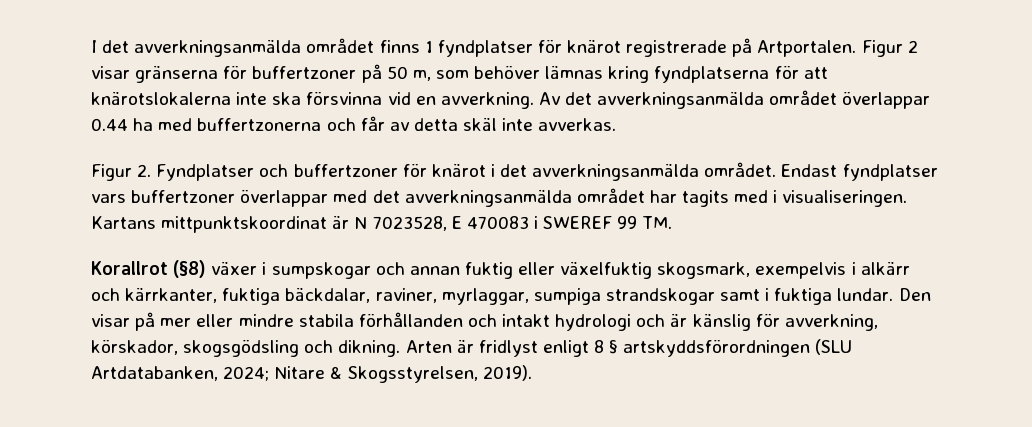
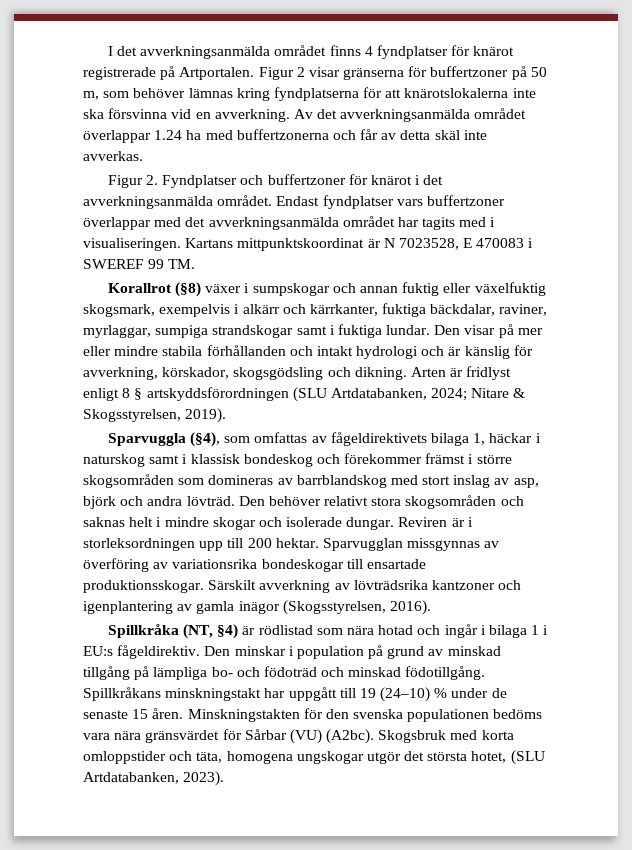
- I det avverkningsanmälda området finns 1 fyndplatser för knärot registrerade på Artportalen.
+ I det avverkningsanmälda området finns 4 fyndplatser för knärot registrerade på Artportalen.
- Av det avverkningsanmälda området överlappar 0.44 ha med buffertzonerna och får av detta skäl inte avverkas.
+ Av det avverkningsanmälda området överlappar 1.24 ha med buffertzonerna och får av detta skäl inte avverkas.
+ Sparvuggla (§4), som omfattas av fågeldirektivets bilaga 1, häckar i naturskog samt i klassisk bondeskog och förekommer främst i större skogsområden som domineras av barrblandskog med stort inslag av asp, björk och andra lövträd. Den behöver relativt stora skogsområden och saknas helt i mindre skogar och isolerade dungar. Reviren är i storleksordningen upp till 200 hektar. Sparvugglan missgynnas av överföring av variationsrika bondeskogar till ensartade produktionsskogar. Särskilt avverkning av lövträdsrika kantzoner och igenplantering av gamla inägor (Skogsstyrelsen, 2016).
+ Spillkråka (NT, §4) är rödlistad som nära hotad och ingår i bilaga 1 i EU:s fågeldirektiv. Den minskar i population på grund av minskad tillgång på lämpliga bo- och födoträd och minskad födotillgång. Spillkråkans minskningstakt har uppgått till 19 (24–10) % under de senaste 15 åren. Minskningstakten för den svenska populationen bedöms vara nära gränsvärdet för Sårbar (VU) (A2bc). Skogsbruk med korta omloppstider och täta, homogena ungskogar utgör det största hotet, (SLU Artdatabanken, 2023).

